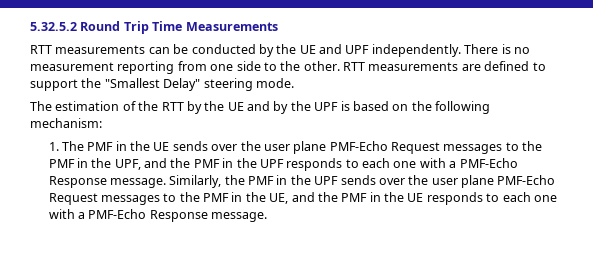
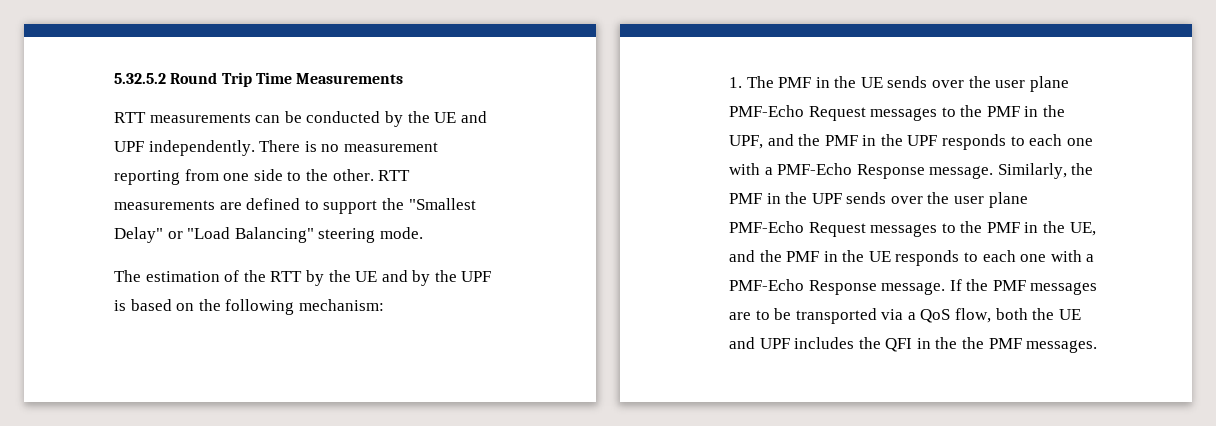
- RTT measurements are defined to support the "Smallest Delay" steering mode.
+ RTT measurements are defined to support the "Smallest Delay" or "Load Balancing" steering mode.
+ If the PMF messages are to be transported via a QoS flow, both the UE and UPF includes the QFI in the the PMF messages.

